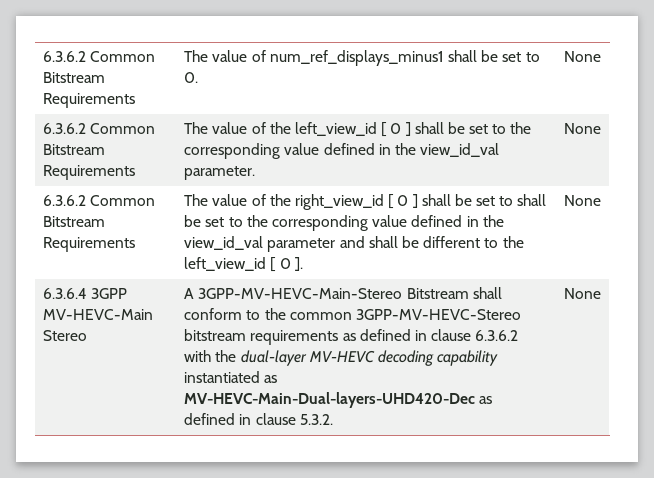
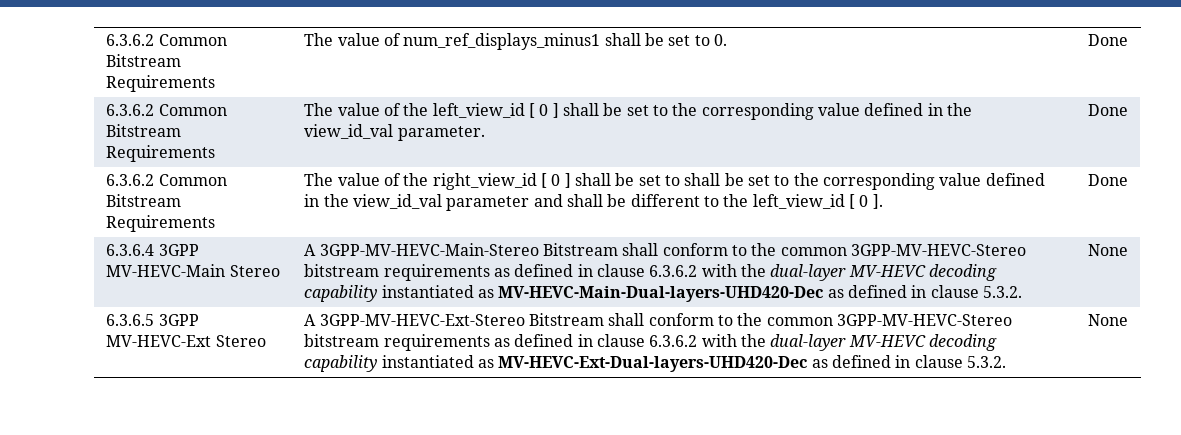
- 6.3.6.2 Common Bitstream Requirements | The value of num_ref_displays_minus1 shall be set to 0. | None
+ 6.3.6.2 Common Bitstream Requirements | The value of num_ref_displays_minus1 shall be set to 0. | Done
- 6.3.6.2 Common Bitstream Requirements | The value of the left_view_id [ 0 ] shall be set to the corresponding value defined in the view_id_val parameter. | None
+ 6.3.6.2 Common Bitstream Requirements | The value of the left_view_id [ 0 ] shall be set to the corresponding value defined in the view_id_val parameter. | Done
- 6.3.6.2 Common Bitstream Requirements | The value of the right_view_id [ 0 ] shall be set to shall be set to the corresponding value defined in the view_id_val parameter and shall be different to the left_view_id [ 0 ]. | None
+ 6.3.6.2 Common Bitstream Requirements | The value of the right_view_id [ 0 ] shall be set to shall be set to the corresponding value defined in the view_id_val parameter and shall be different to the left_view_id [ 0 ]. | Done
+ 6.3.6.5 3GPP MV-HEVC-Ext Stereo | A 3GPP-MV-HEVC-Ext-Stereo Bitstream shall conform to the common 3GPP-MV-HEVC-Stereo bitstream requirements as defined in clause 6.3.6.2 with the dual-layer MV-HEVC decoding capability instantiated as MV-HEVC-Ext-Dual-layers-UHD420-Dec as defined in clause 5.3.2. | None

